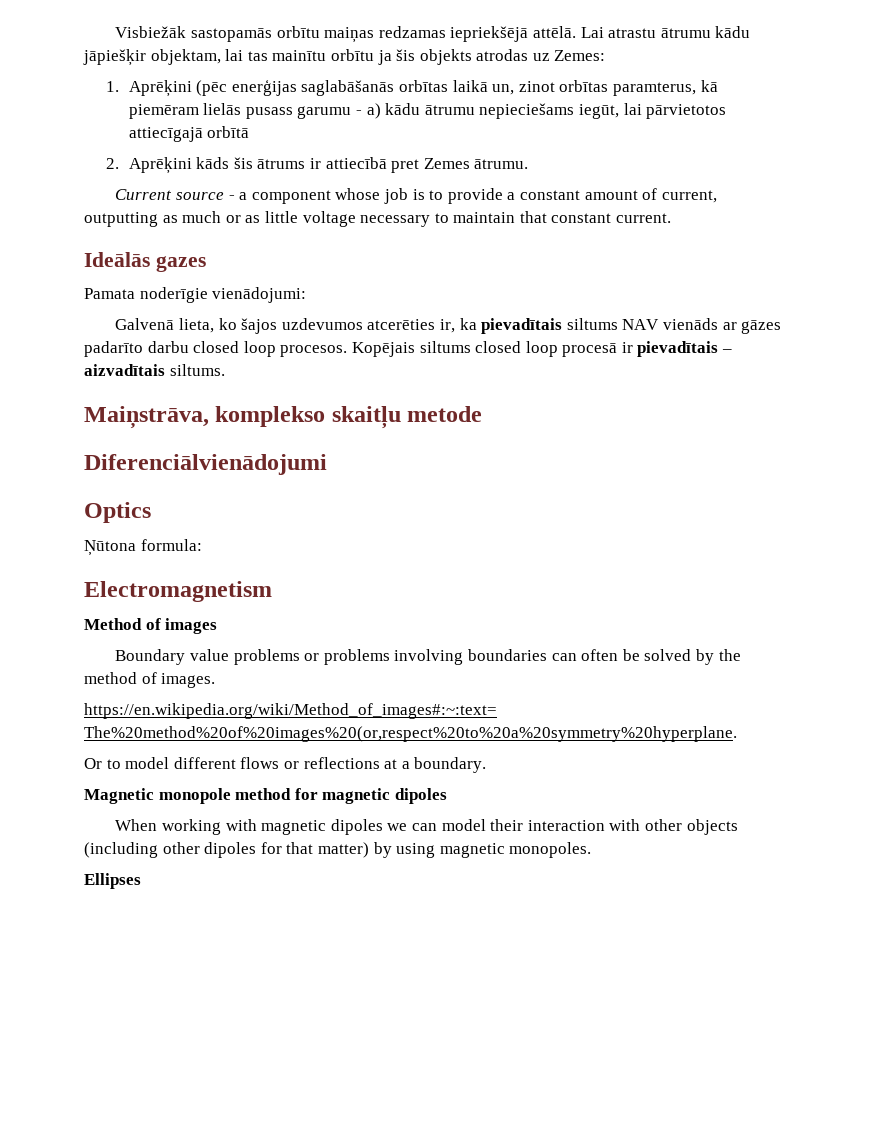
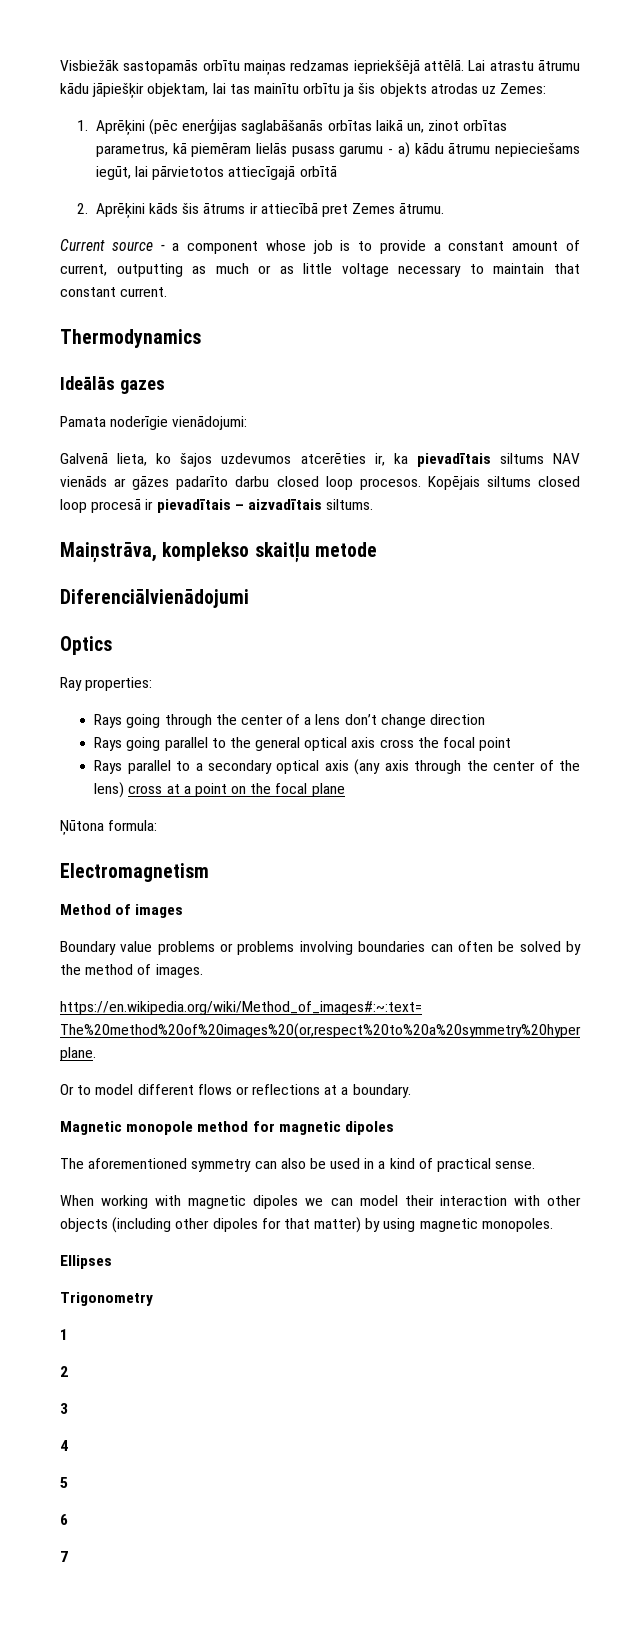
- 1. Aprēķini (pēc enerģijas saglabāšanās orbītas laikā un, zinot orbītas paramterus, kā piemēram lielās pusass garumu - a) kādu ātrumu nepieciešams iegūt, lai pārvietotos attiecīgajā orbītā
+ 1. Aprēķini (pēc enerģijas saglabāšanās orbītas laikā un, zinot orbītas parametrus, kā piemēram lielās pusass garumu - a) kādu ātrumu nepieciešams iegūt, lai pārvietotos attiecīgajā orbītā
+ Thermodynamics
+ Ray properties:
+ Rays going through the center of a lens don’t change direction
+ Rays going parallel to the general optical axis cross the focal point
+ Rays parallel to a secondary optical axis (any axis through the center of the lens) cross at a point on the focal plane
+ The aforementioned symmetry can also be used in a kind of practical sense.
+ Trigonometry
+ 1
+ 2
+ 3
+ 4
+ 5
+ 6
+ 7

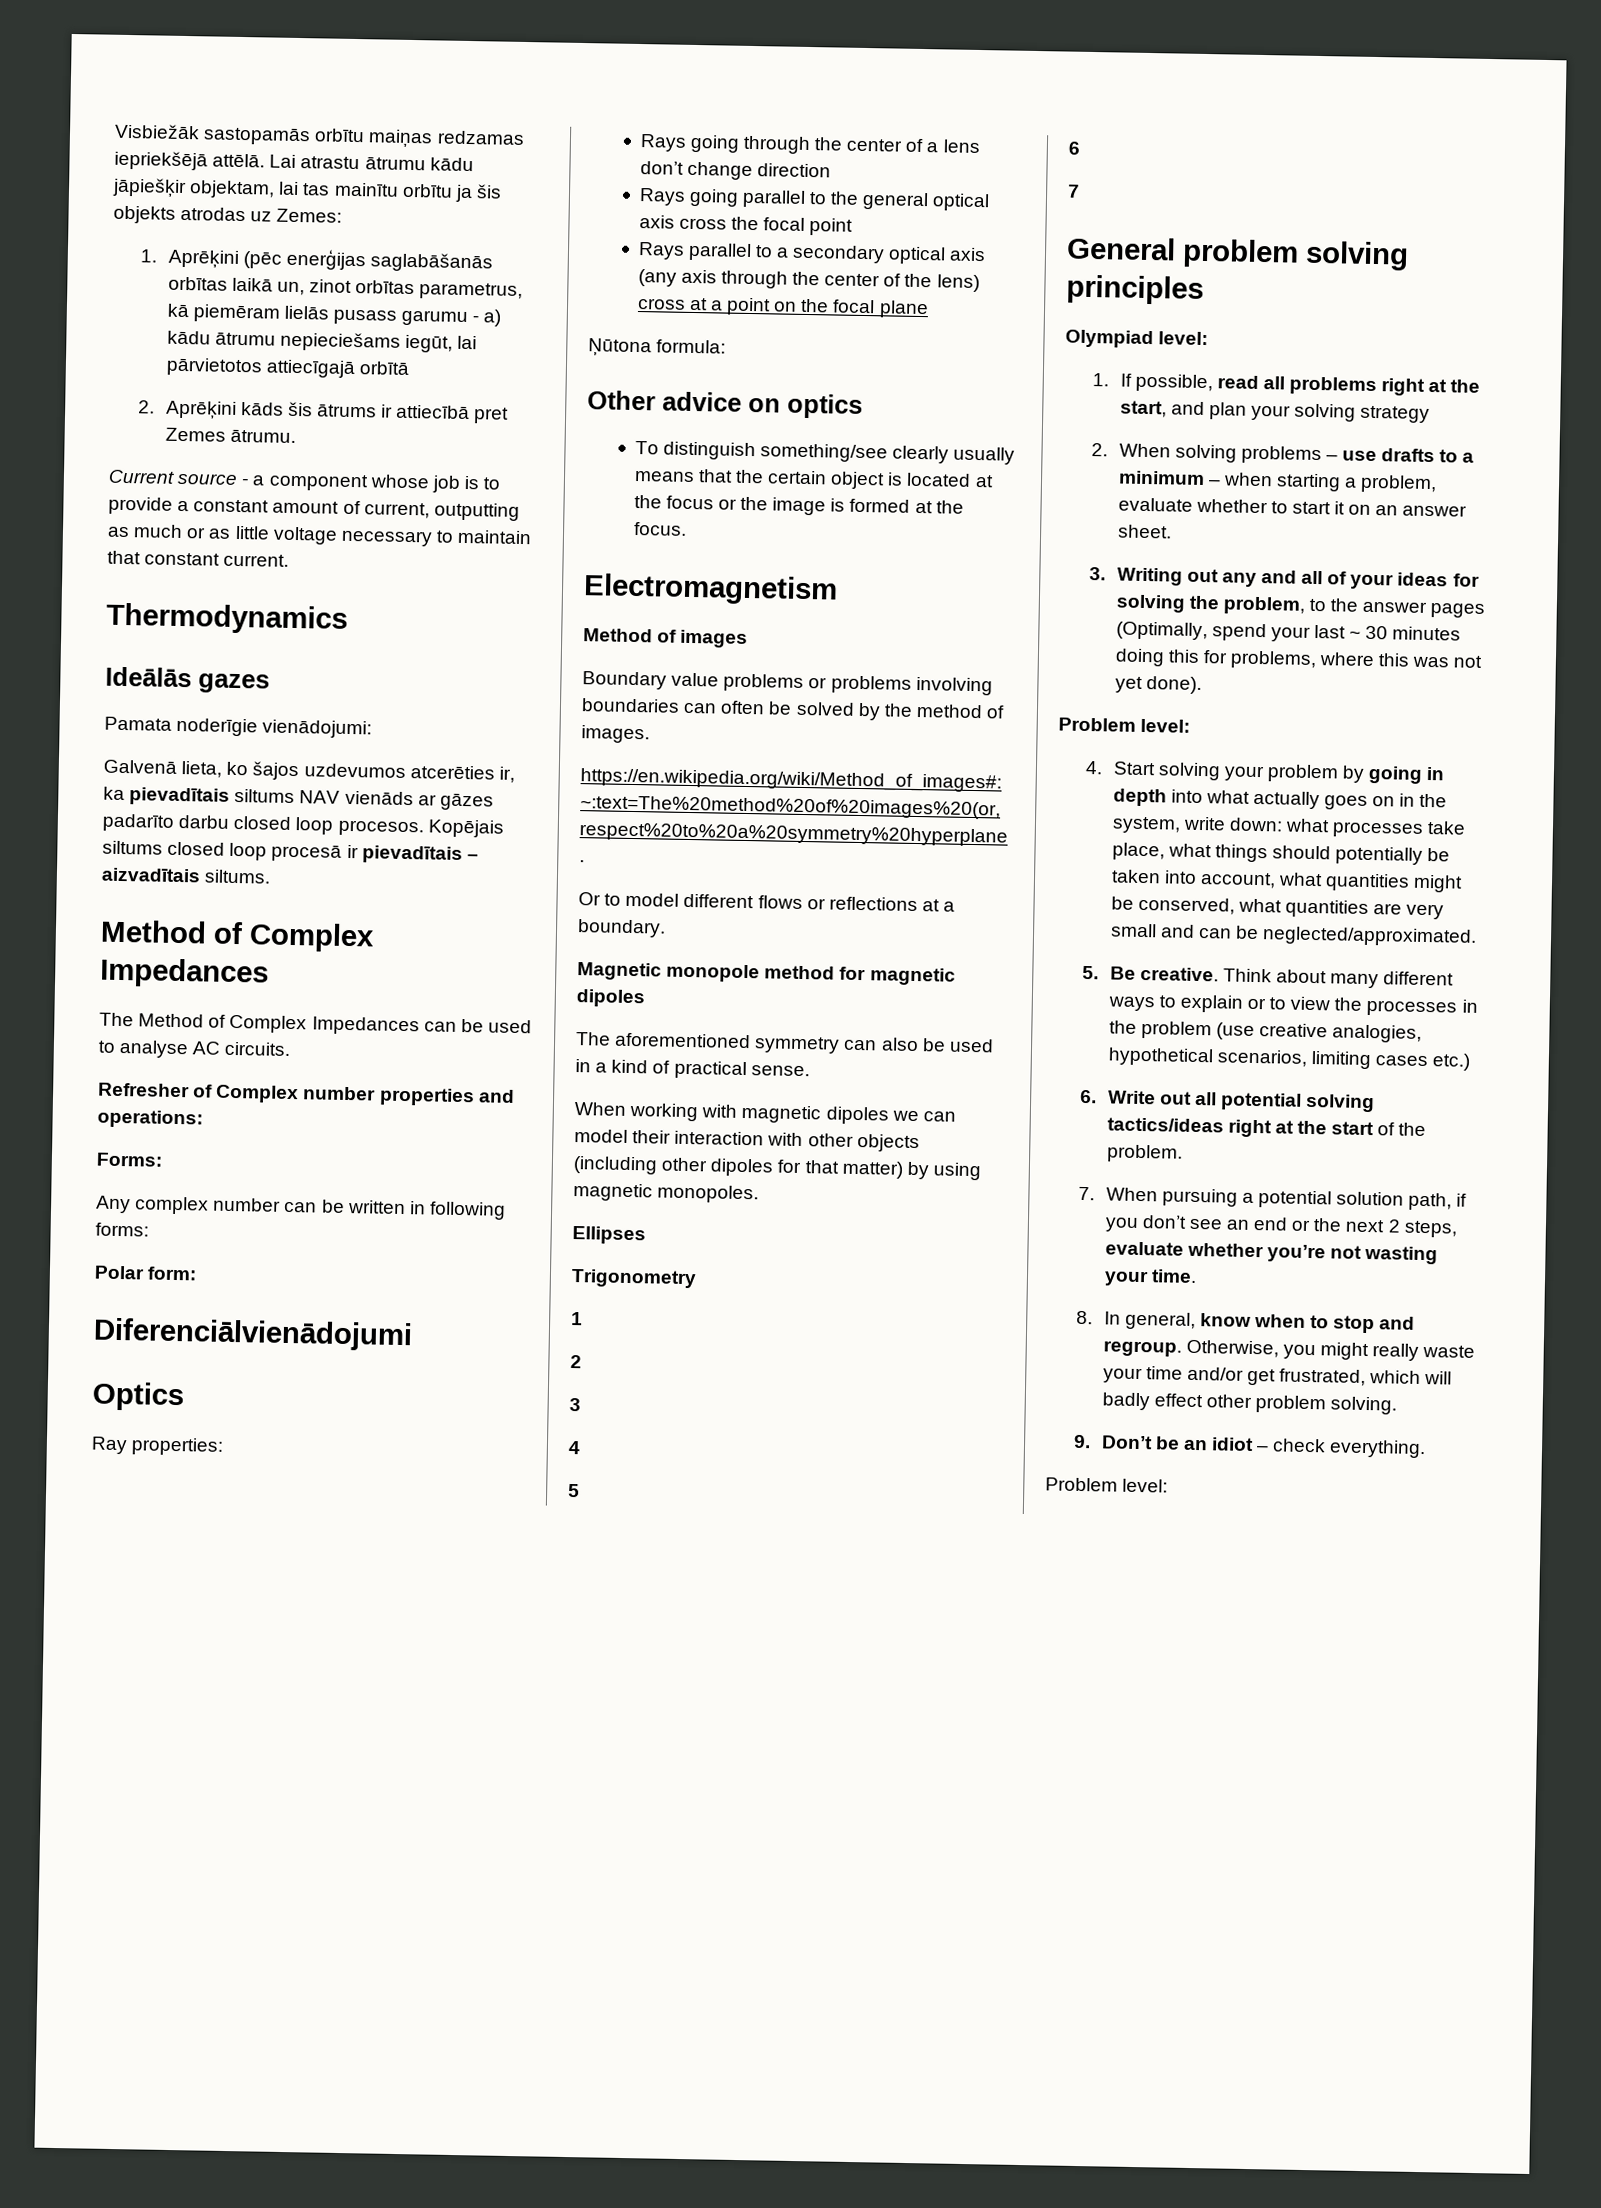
  Kopējais siltums closed loop procesā ir pievadītais – aizvadītais siltums.
- Maiņstrāva, komplekso skaitļu metode
+ Method of Complex Impedances
+ The Method of Complex Impedances can be used to analyse AC circuits.
+ Refresher of Complex number properties and operations:
+ Forms:
+ Any complex number can be written in following forms:
+ Polar form:
+ Other advice on optics
+ To distinguish something/see clearly usually means that the certain object is located at the focus or the image is formed at the focus.
+ General problem solving principles
+ Olympiad level:
+ 1. If possible, read all problems right at the start, and plan your solving strategy
+ 2. When solving problems – use drafts to a minimum – when starting a problem, evaluate whether to start it on an answer sheet.
+ 3. Writing out any and all of your ideas for solving the problem, to the answer pages (Optimally, spend your last ~ 30 minutes doing this for problems, where this was not yet done).
+ Problem level:
+ 4. Start solving your problem by going in depth into what actually goes on in the system, write down: what processes take place, what things should potentially be taken into account, what quantities might be conserved, what quantities are very small and can be neglected/approximated.
+ 5. Be creative. Think about many different ways to explain or to view the processes in the problem (use creative analogies, hypothetical scenarios, limiting cases etc.)
+ 6. Write out all potential solving tactics/ideas right at the start of the problem.
+ 7. When pursuing a potential solution path, if you don’t see an end or the next 2 steps, evaluate whether you’re not wasting your time.
+ 8. In general, know when to stop and regroup. Otherwise, you might really waste your time and/or get frustrated, which will badly effect other problem solving.
+ 9. Don’t be an idiot – check everything.
+ Problem level:

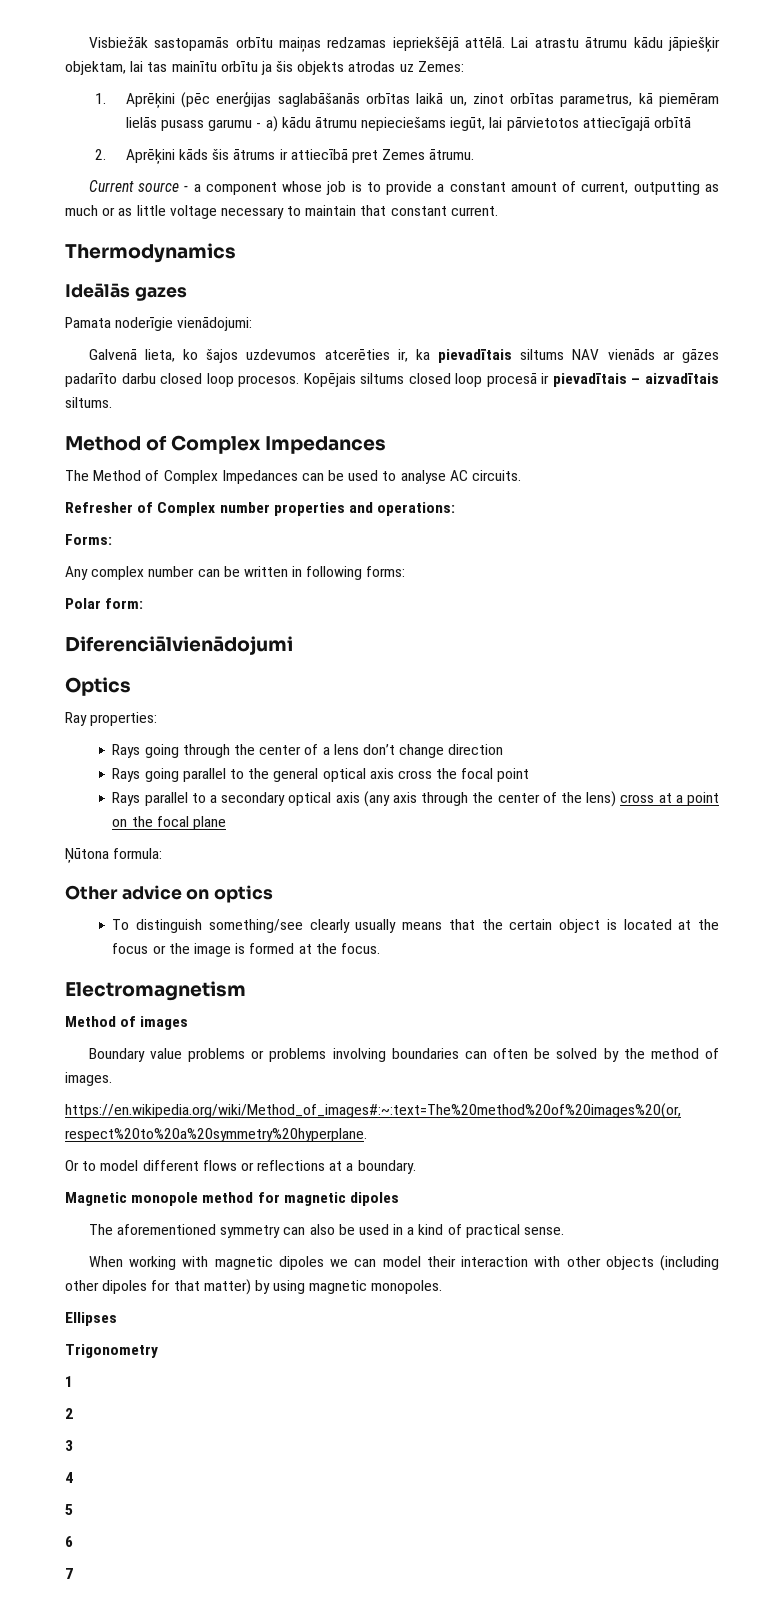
- General problem solving principles
- Olympiad level:
- 1. If possible, read all problems right at the start, and plan your solving strategy
- 2. When solving problems – use drafts to a minimum – when starting a problem, evaluate whether to start it on an answer sheet.
- 3. Writing out any and all of your ideas for solving the problem, to the answer pages (Optimally, spend your last ~ 30 minutes doing this for problems, where this was not yet done).
- Problem level:
- 4. Start solving your problem by going in depth into what actually goes on in the system, write down: what processes take place, what things should potentially be taken into account, what quantities might be conserved, what quantities are very small and can be neglected/approximated.
- 5. Be creative. Think about many different ways to explain or to view the processes in the problem (use creative analogies, hypothetical scenarios, limiting cases etc.)
- 6. Write out all potential solving tactics/ideas right at the start of the problem.
- 7. When pursuing a potential solution path, if you don’t see an end or the next 2 steps, evaluate whether you’re not wasting your time.
- 8. In general, know when to stop and regroup. Otherwise, you might really waste your time and/or get frustrated, which will badly effect other problem solving.
- 9. Don’t be an idiot – check everything.
- Problem level:

